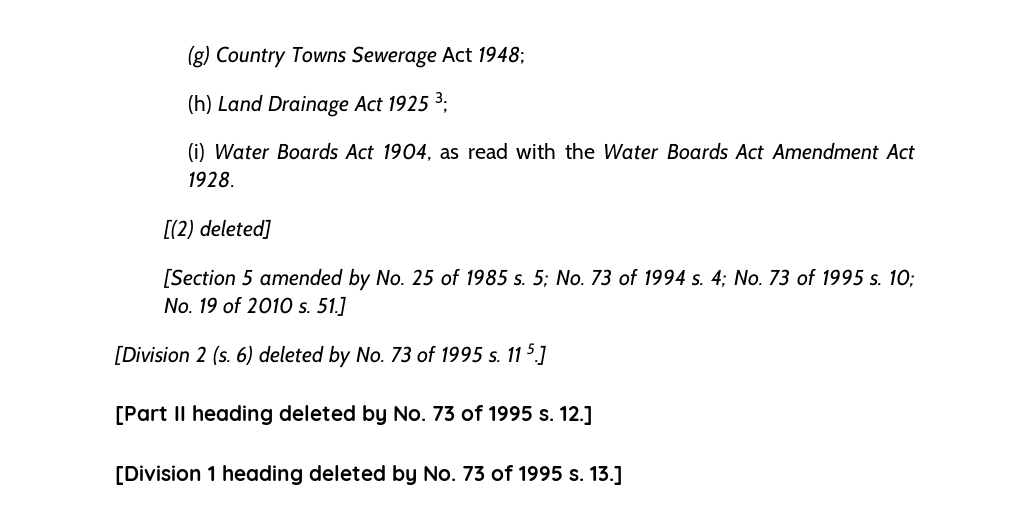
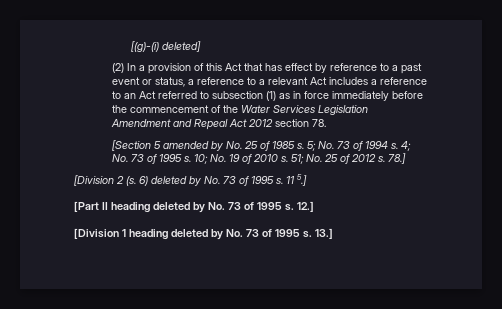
- (g) Country Towns Sewerage Act 1948;
- (h) Land Drainage Act 1925 3;
- (i) Water Boards Act 1904, as read with the Water Boards Act Amendment Act 1928.
- [(2) deleted]
+ [(g)-(i) deleted]
+ (2) In a provision of this Act that has effect by reference to a past event or status, a reference to a relevant Act includes a reference to an Act referred to subsection (1) as in force immediately before the commencement of the Water Services Legislation Amendment and Repeal Act 2012 section 78.
- 51.]
+ 51; No. 25 of 2012 s. 78.]

